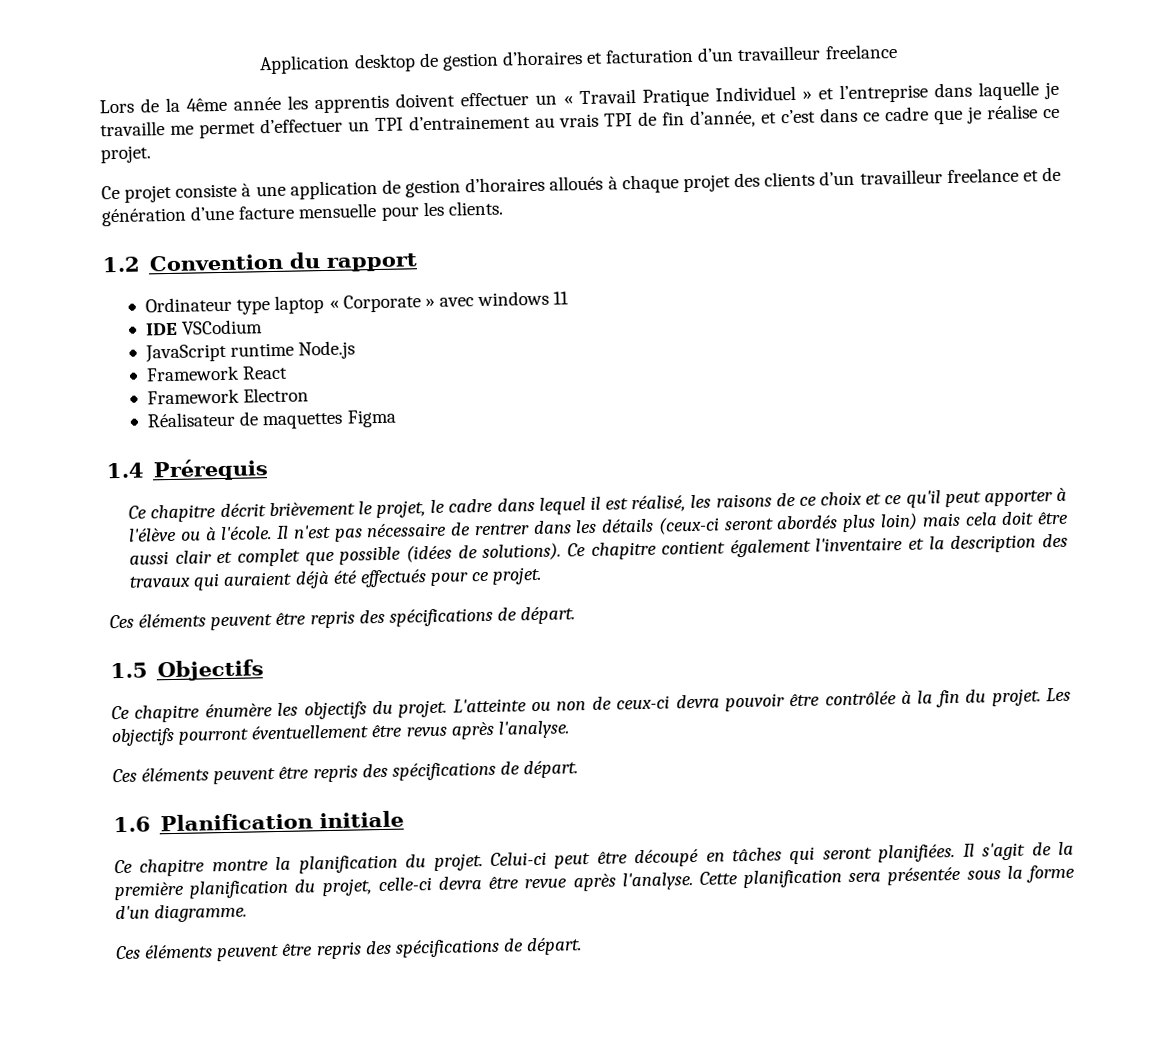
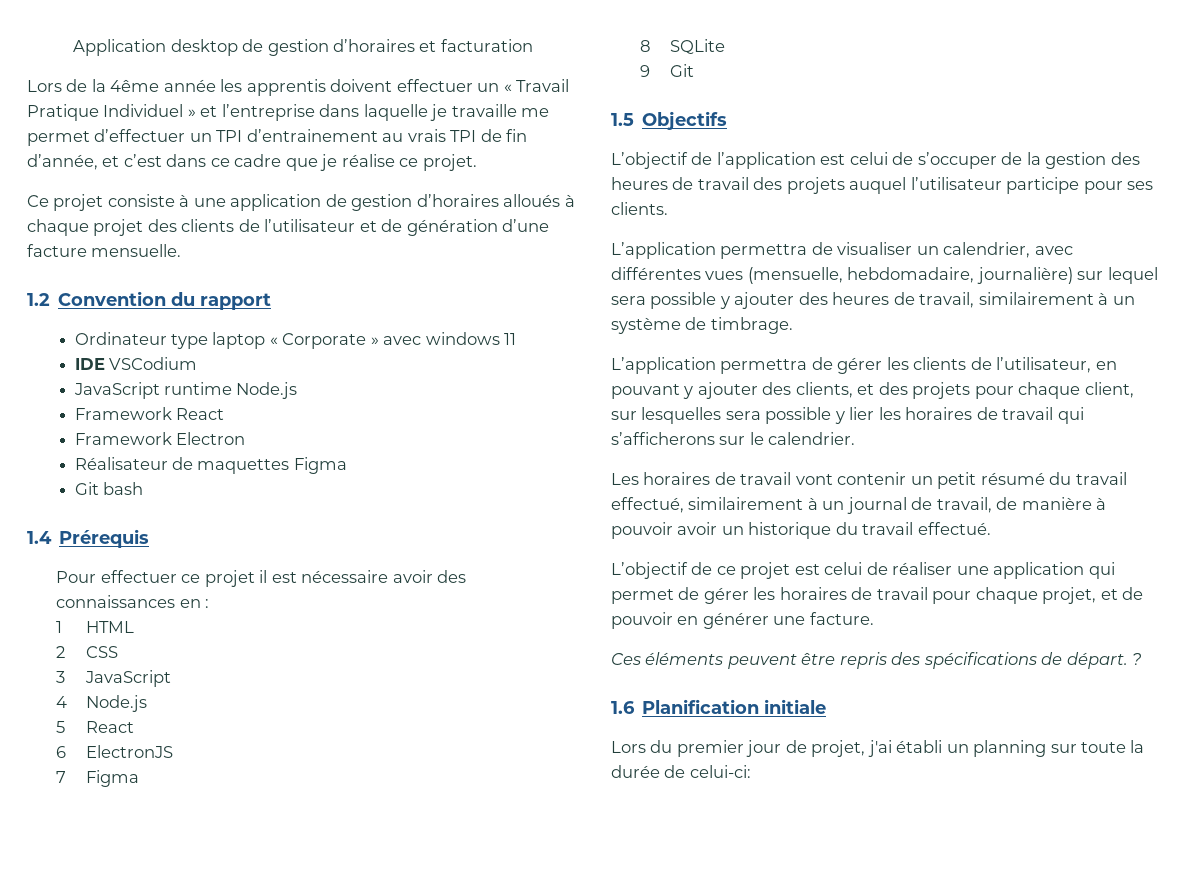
- Application desktop de gestion d’horaires et facturation d’un travailleur freelance
+ Application desktop de gestion d’horaires et facturation
- Ce projet consiste à une application de gestion d’horaires alloués à chaque projet des clients d’un travailleur freelance et de génération d’une facture mensuelle pour les clients.
+ Ce projet consiste à une application de gestion d’horaires alloués à chaque projet des clients de l’utilisateur et de génération d’une facture mensuelle.
+ Git bash
- Ce chapitre décrit brièvement le projet, le cadre dans lequel il est réalisé, les raisons de ce choix et ce qu'il peut apporter à l'élève ou à l'école. Il n'est pas nécessaire de rentrer dans les détails (ceux-ci seront abordés plus loin) mais cela doit être aussi clair et complet que possible (idées de solutions). Ce chapitre contient également l'inventaire et la description des travaux qui auraient déjà été effectués pour ce projet.
- Ces éléments peuvent être repris des spécifications de départ.
+ Pour effectuer ce projet il est nécessaire avoir des connaissances en :
+ 1 HTML
+ 2 CSS
+ 3 JavaScript
+ 4 Node.js
+ 5 React
+ 6 ElectronJS
+ 7 Figma
+ 8 SQLite
+ 9 Git
  1.5 Objectifs
- Ce chapitre énumère les objectifs du projet. L'atteinte ou non de ceux-ci devra pouvoir être contrôlée à la fin du projet. Les objectifs pourront éventuellement être revus après l'analyse.
- Ces éléments peuvent être repris des spécifications de départ.
+ L’objectif de l’application est celui de s’occuper de la gestion des heures de travail des projets auquel l’utilisateur participe pour ses clients.
+ L’application permettra de visualiser un calendrier, avec différentes vues (mensuelle, hebdomadaire, journalière) sur lequel sera possible y ajouter des heures de travail, similairement à un système de timbrage.
+ L’application permettra de gérer les clients de l’utilisateur, en pouvant y ajouter des clients, et des projets pour chaque client, sur lesquelles sera possible y lier les horaires de travail qui s’afficherons sur le calendrier.
+ Les horaires de travail vont contenir un petit résumé du travail effectué, similairement à un journal de travail, de manière à pouvoir avoir un historique du travail effectué.
+ L’objectif de ce projet est celui de réaliser une application qui permet de gérer les horaires de travail pour chaque projet, et de pouvoir en générer une facture.
+ Ces éléments peuvent être repris des spécifications de départ. ?
  1.6 Planification initiale
- Ce chapitre montre la planification du projet. Celui-ci peut être découpé en tâches qui seront planifiées. Il s'agit de la première planification du projet, celle-ci devra être revue après l'analyse. Cette planification sera présentée sous la forme d'un diagramme.
- Ces éléments peuvent être repris des spécifications de départ.
+ Lors du premier jour de projet, j'ai établi un planning sur toute la durée de celui-ci:

